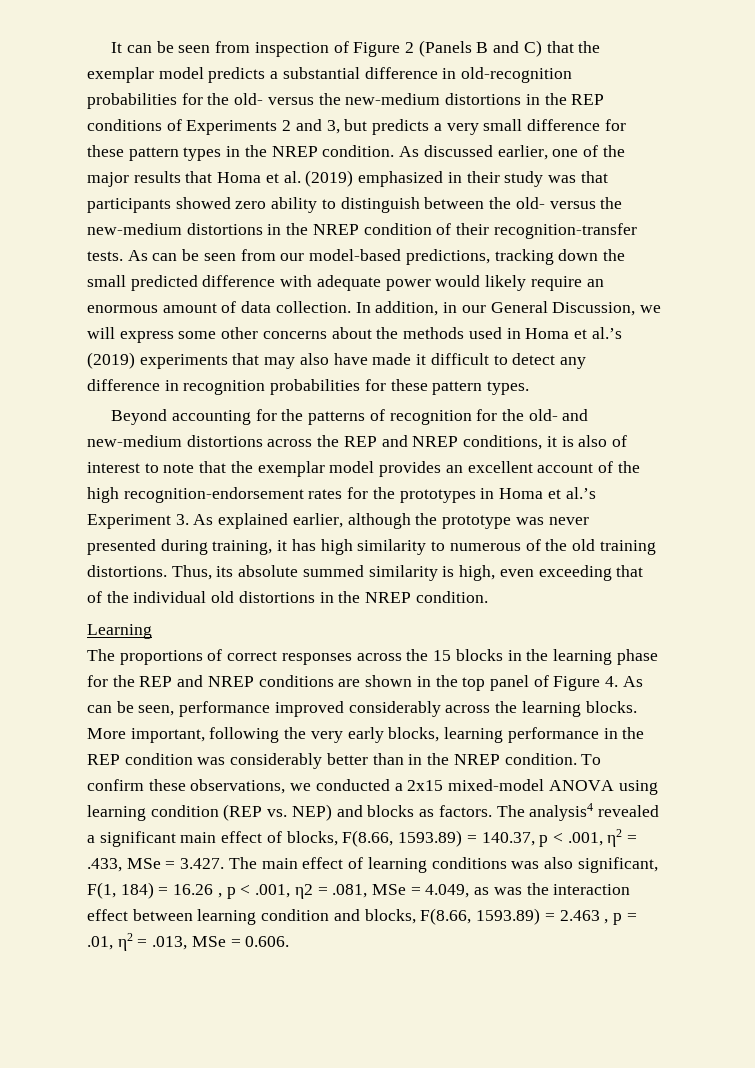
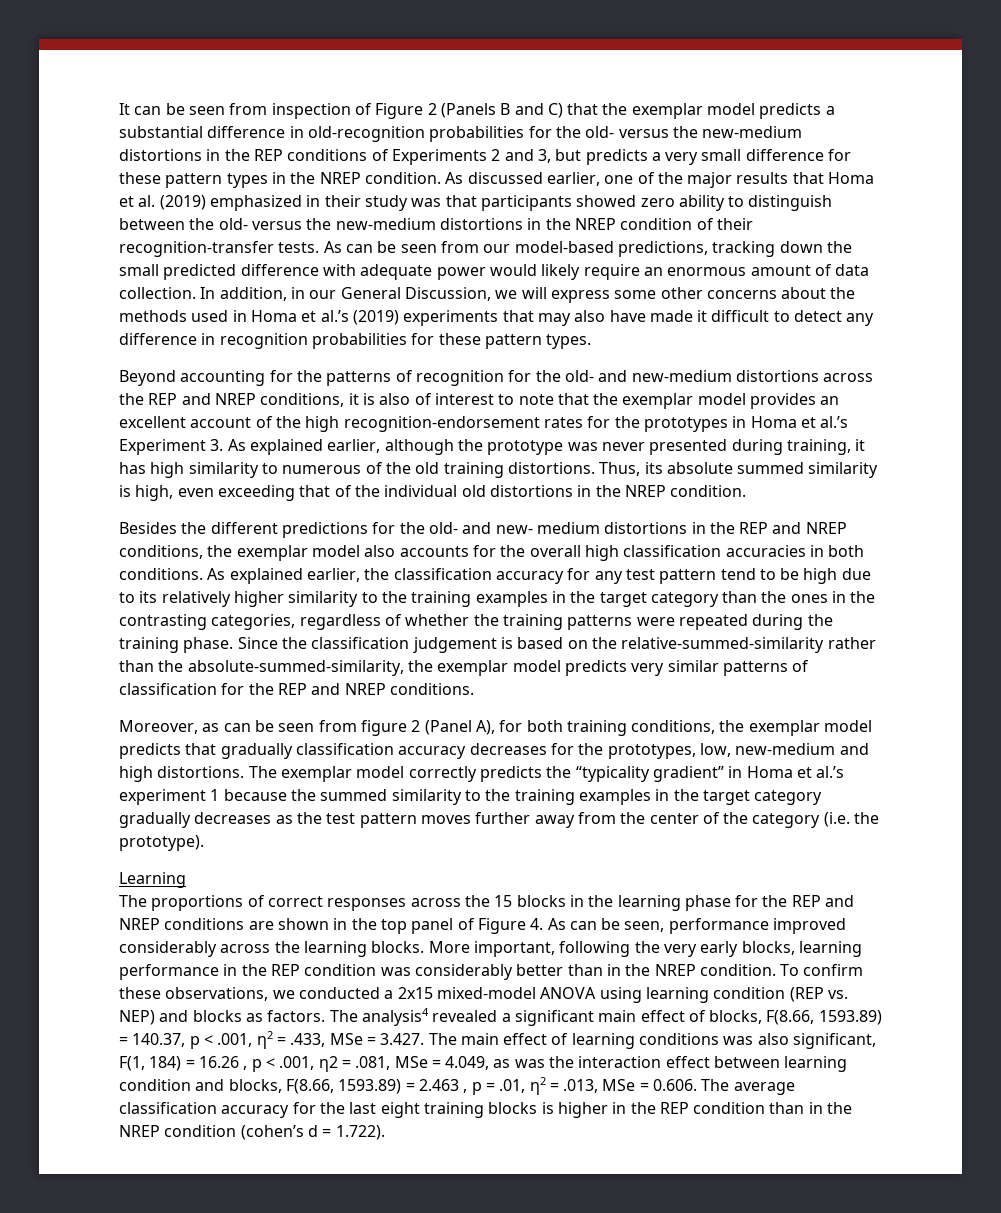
+ Besides the different predictions for the old- and new- medium distortions in the REP and NREP conditions, the exemplar model also accounts for the overall high classification accuracies in both conditions. As explained earlier, the classification accuracy for any test pattern tend to be high due to its relatively higher similarity to the training examples in the target category than the ones in the contrasting categories, regardless of whether the training patterns were repeated during the training phase. Since the classification judgement is based on the relative-summed-similarity rather than the absolute-summed-similarity, the exemplar model predicts very similar patterns of classification for the REP and NREP conditions.
+ Moreover, as can be seen from figure 2 (Panel A), for both training conditions, the exemplar model predicts that gradually classification accuracy decreases for the prototypes, low, new-medium and high distortions. The exemplar model correctly predicts the “typicality gradient” in Homa et al.’s experiment 1 because the summed similarity to the training examples in the target category gradually decreases as the test pattern moves further away from the center of the category (i.e. the prototype).
- The analysis4 revealed a significant main effect of blocks, F(8.66, 1593.89) = 140.37, p < .001, η2 = .433, MSe = 3.427. The main effect of learning conditions was also significant, F(1, 184) = 16.26 , p < .001, η2 = .081, MSe = 4.049, as was the interaction effect between learning condition and blocks, F(8.66, 1593.89) = 2.463 , p = .01, η2 = .013, MSe = 0.606.
+ The analysis4 revealed a significant main effect of blocks, F(8.66, 1593.89) = 140.37, p < .001, η2 = .433, MSe = 3.427. The main effect of learning conditions was also significant, F(1, 184) = 16.26 , p < .001, η2 = .081, MSe = 4.049, as was the interaction effect between learning condition and blocks, F(8.66, 1593.89) = 2.463 , p = .01, η2 = .013, MSe = 0.606. The average classification accuracy for the last eight training blocks is higher in the REP condition than in the NREP condition (cohen’s d = 1.722).

